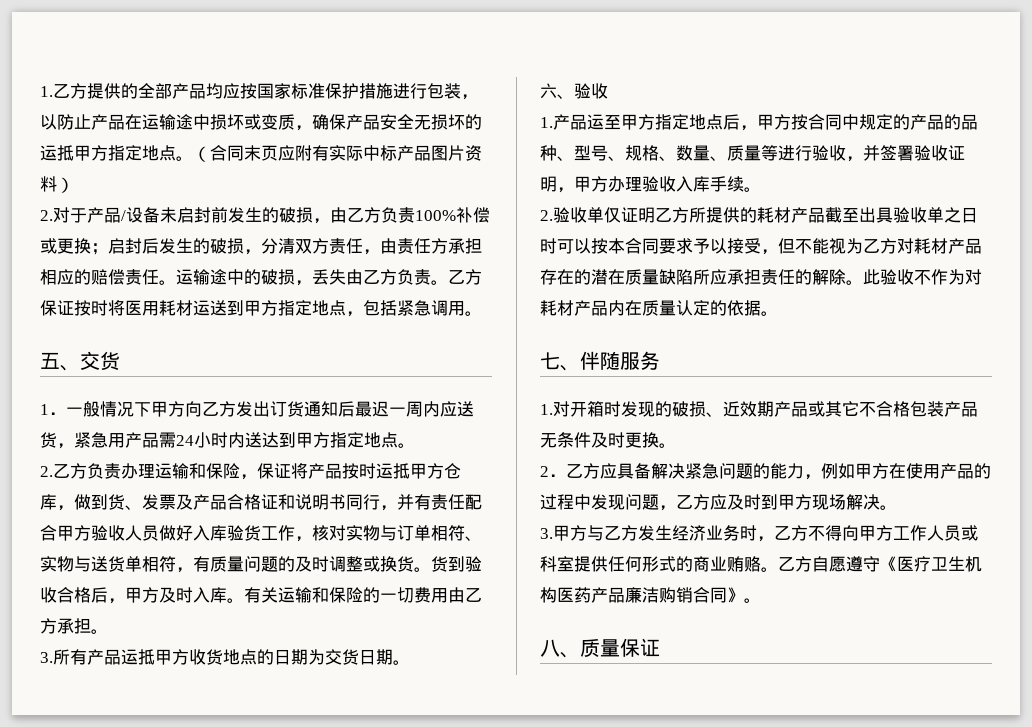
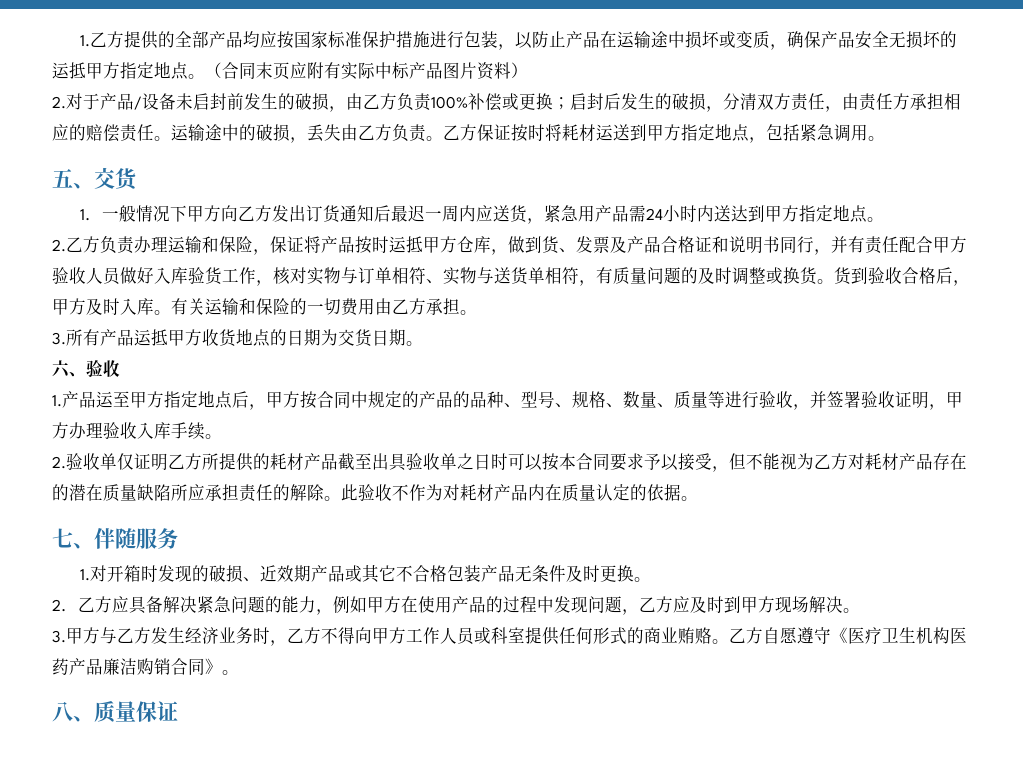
- 乙方保证按时将医用耗材运送到甲方指定地点，包括紧急调用。
+ 乙方保证按时将耗材运送到甲方指定地点，包括紧急调用。

